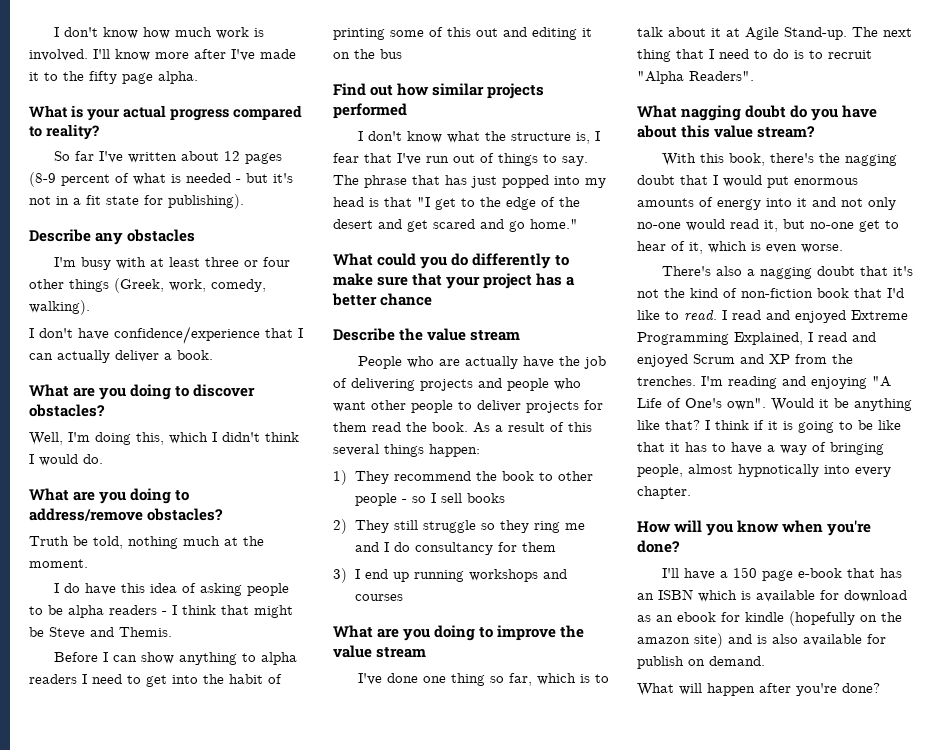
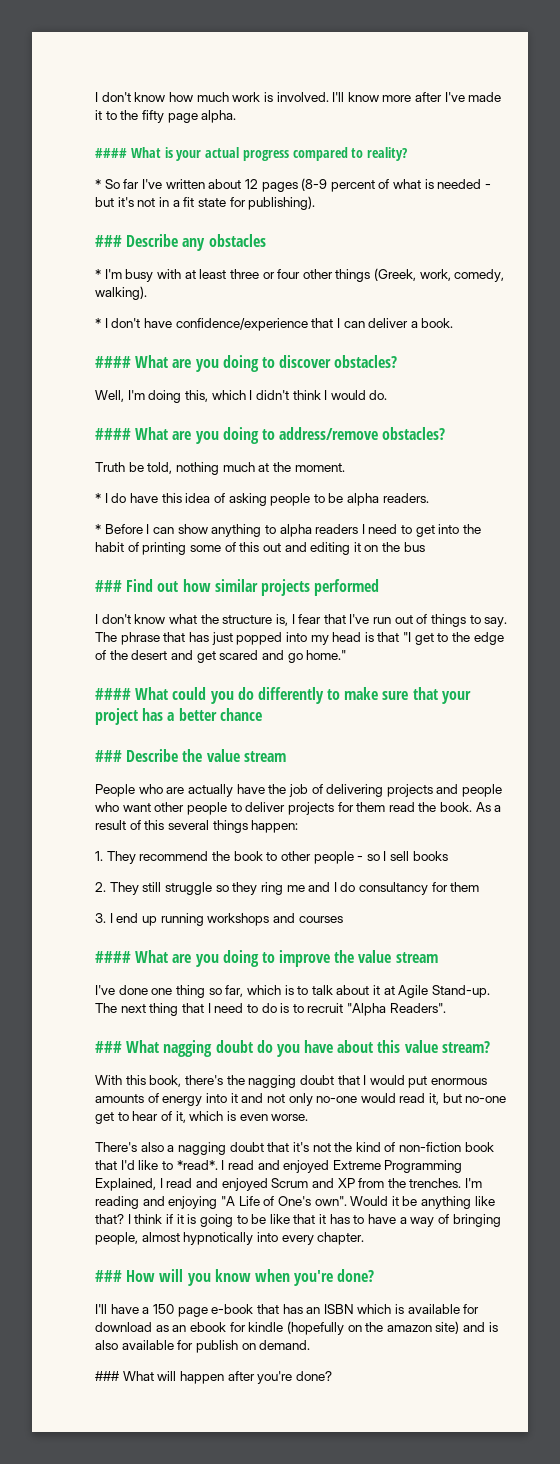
- What is your actual progress compared to reality?
+ #### What is your actual progress compared to reality?
- So far I've written about 12 pages (8-9 percent of what is needed - but it's not in a fit state for publishing).
+ * So far I've written about 12 pages (8-9 percent of what is needed - but it's not in a fit state for publishing).
- Describe any obstacles
+ ### Describe any obstacles
- I'm busy with at least three or four other things (Greek, work, comedy, walking).
+ * I'm busy with at least three or four other things (Greek, work, comedy, walking).
- I don't have confidence/experience that I can actually deliver a book.
+ * I don't have confidence/experience that I can deliver a book.
- What are you doing to discover obstacles?
+ #### What are you doing to discover obstacles?
- What are you doing to address/remove obstacles?
+ #### What are you doing to address/remove obstacles?
- I do have this idea of asking people to be alpha readers - I think that might be Steve and Themis.
- Before I can show anything to alpha readers I need to get into the habit of printing some of this out and editing it on the bus
+ * I do have this idea of asking people to be alpha readers.
+ * Before I can show anything to alpha readers I need to get into the habit of printing some of this out and editing it on the bus
- Find out how similar projects performed
+ ### Find out how similar projects performed
- What could you do differently to make sure that your project has a better chance
+ #### What could you do differently to make sure that your project has a better chance
- Describe the value stream
+ ### Describe the value stream
- 1) They recommend the book to other people - so I sell books
+ 1. They recommend the book to other people - so I sell books
- 2) They still struggle so they ring me and I do consultancy for them
+ 2. They still struggle so they ring me and I do consultancy for them
- 3) I end up running workshops and courses
+ 3. I end up running workshops and courses
- What are you doing to improve the value stream
+ #### What are you doing to improve the value stream
- What nagging doubt do you have about this value stream?
+ ### What nagging doubt do you have about this value stream?
- There's also a nagging doubt that it's not the kind of non-fiction book that I'd like to read.
+ There's also a nagging doubt that it's not the kind of non-fiction book that I'd like to *read*.
- How will you know when you're done?
+ ### How will you know when you're done?
- What will happen after you're done?
+ ### What will happen after you're done?

